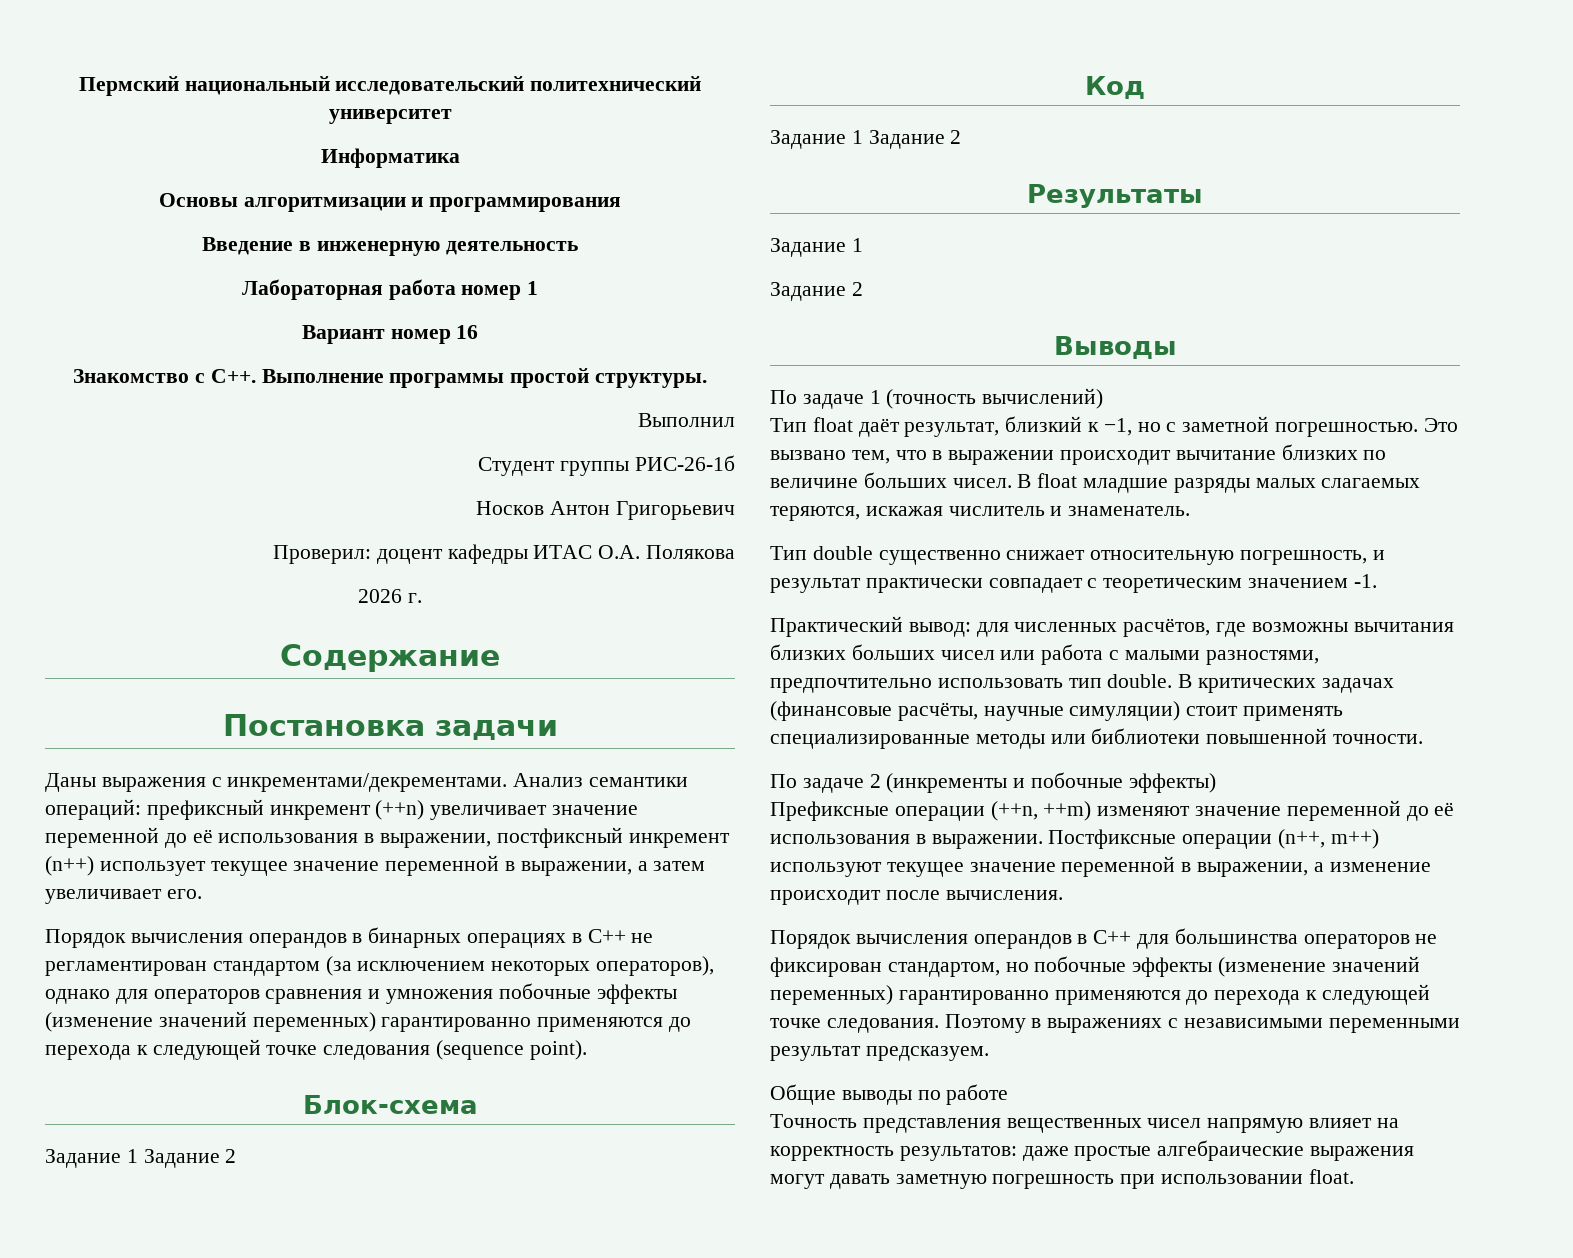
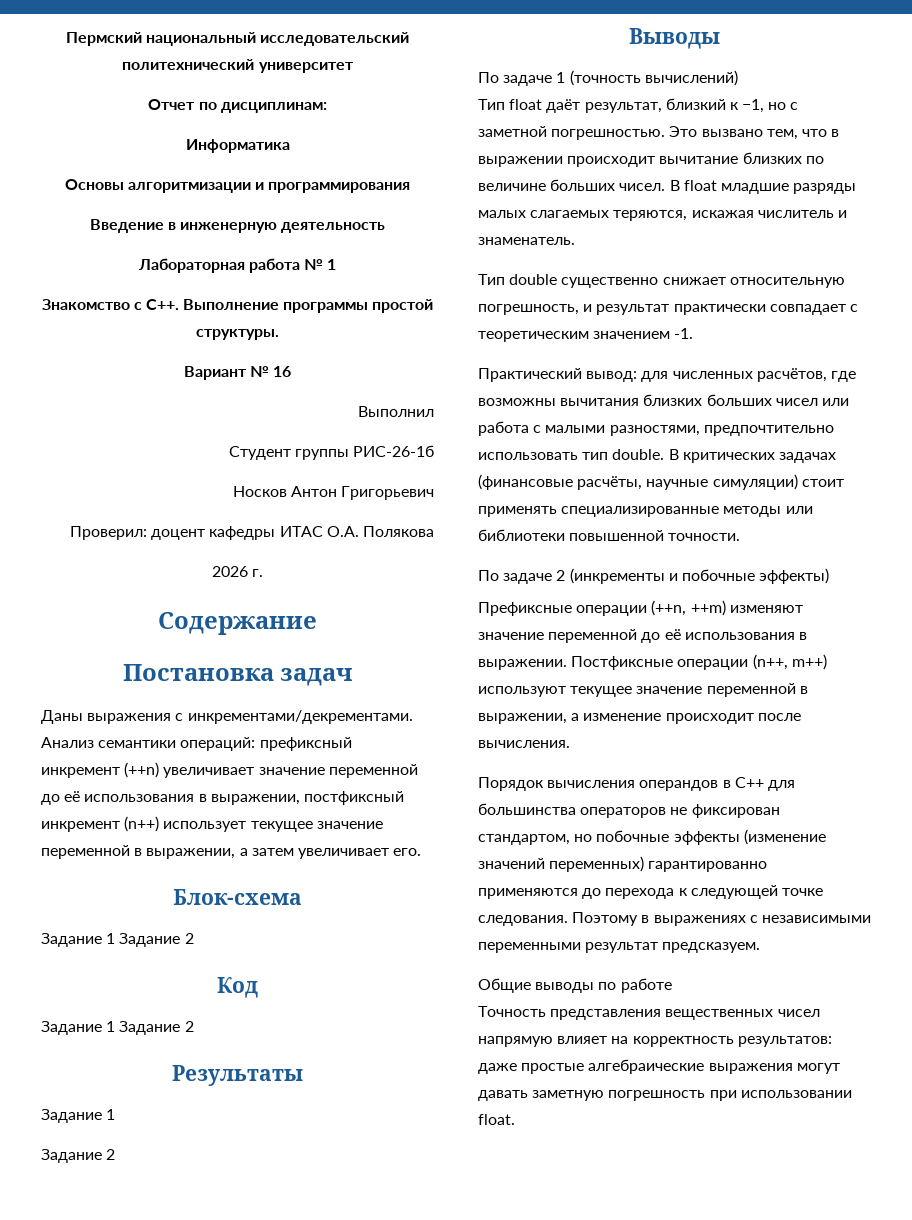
+ Отчет по дисциплинам:
- Лабораторная работа номер 1
- Вариант номер 16
+ Лабораторная работа № 1
+ Вариант № 16
- Постановка задачи
+ Постановка задач
- Порядок вычисления операндов в бинарных операциях в C++ не регламентирован стандартом (за исключением некоторых операторов), однако для операторов сравнения и умножения побочные эффекты (изменение значений переменных) гарантированно применяются до перехода к следующей точке следования (sequence point).

